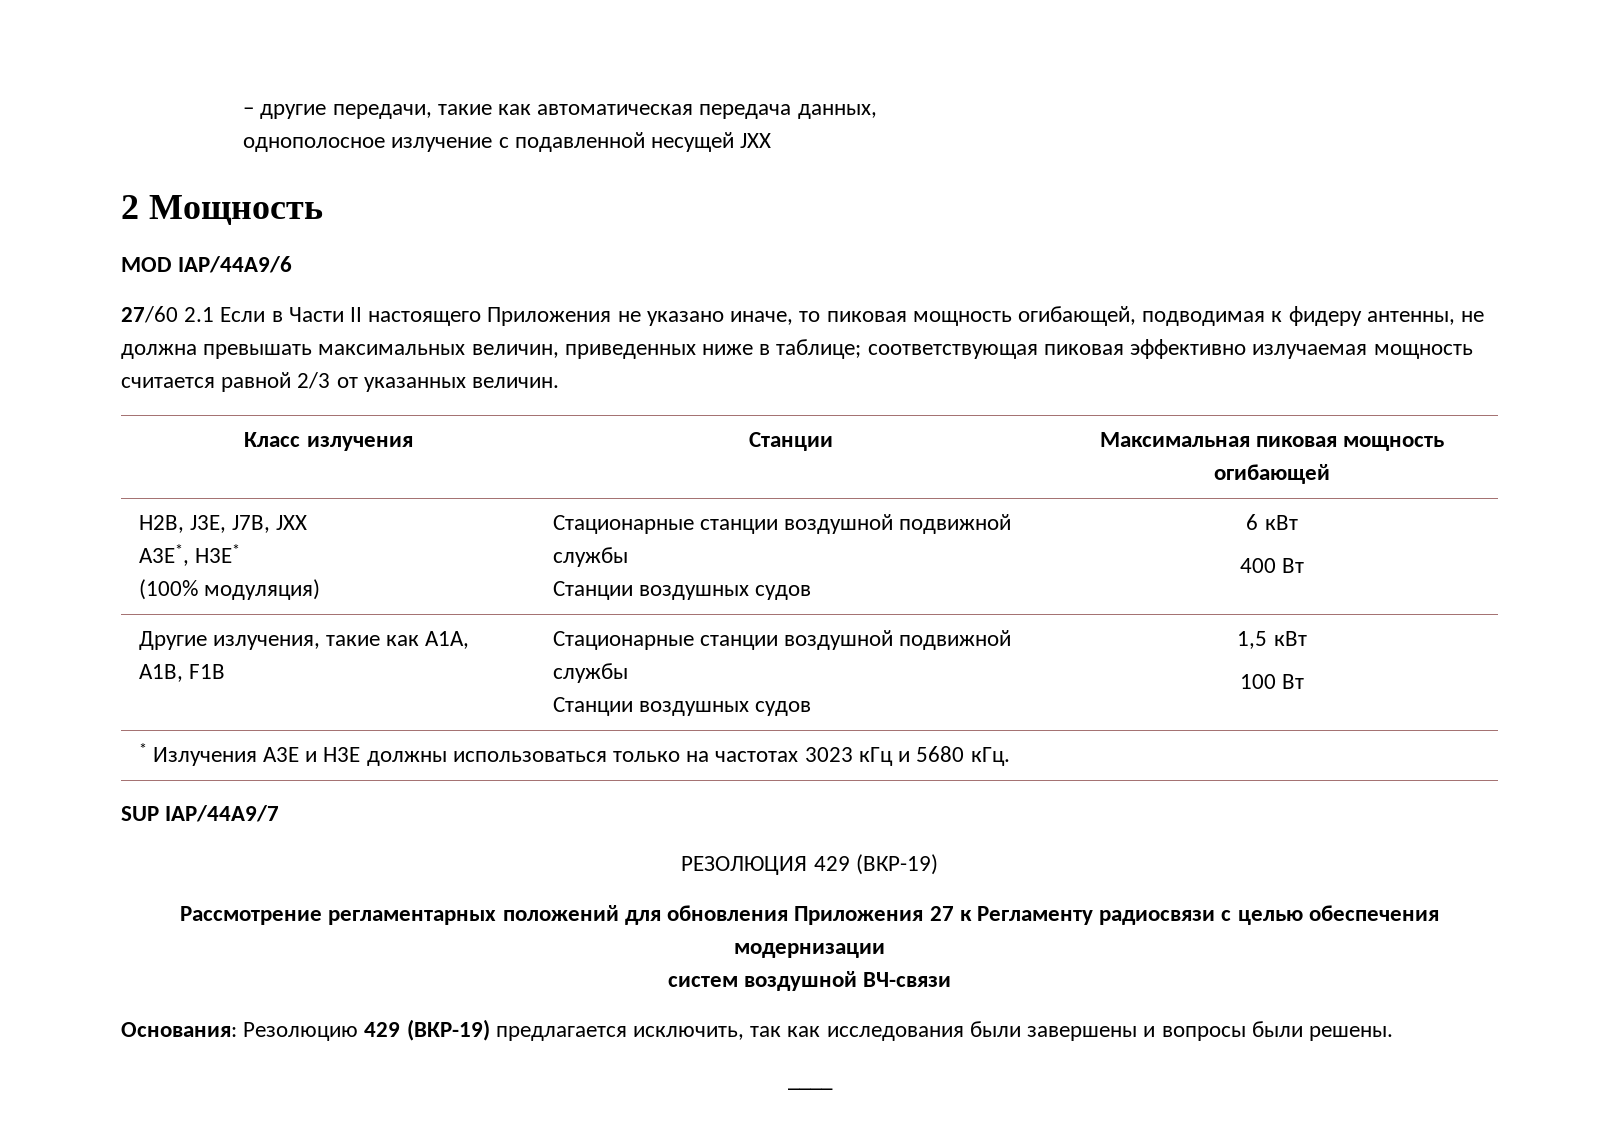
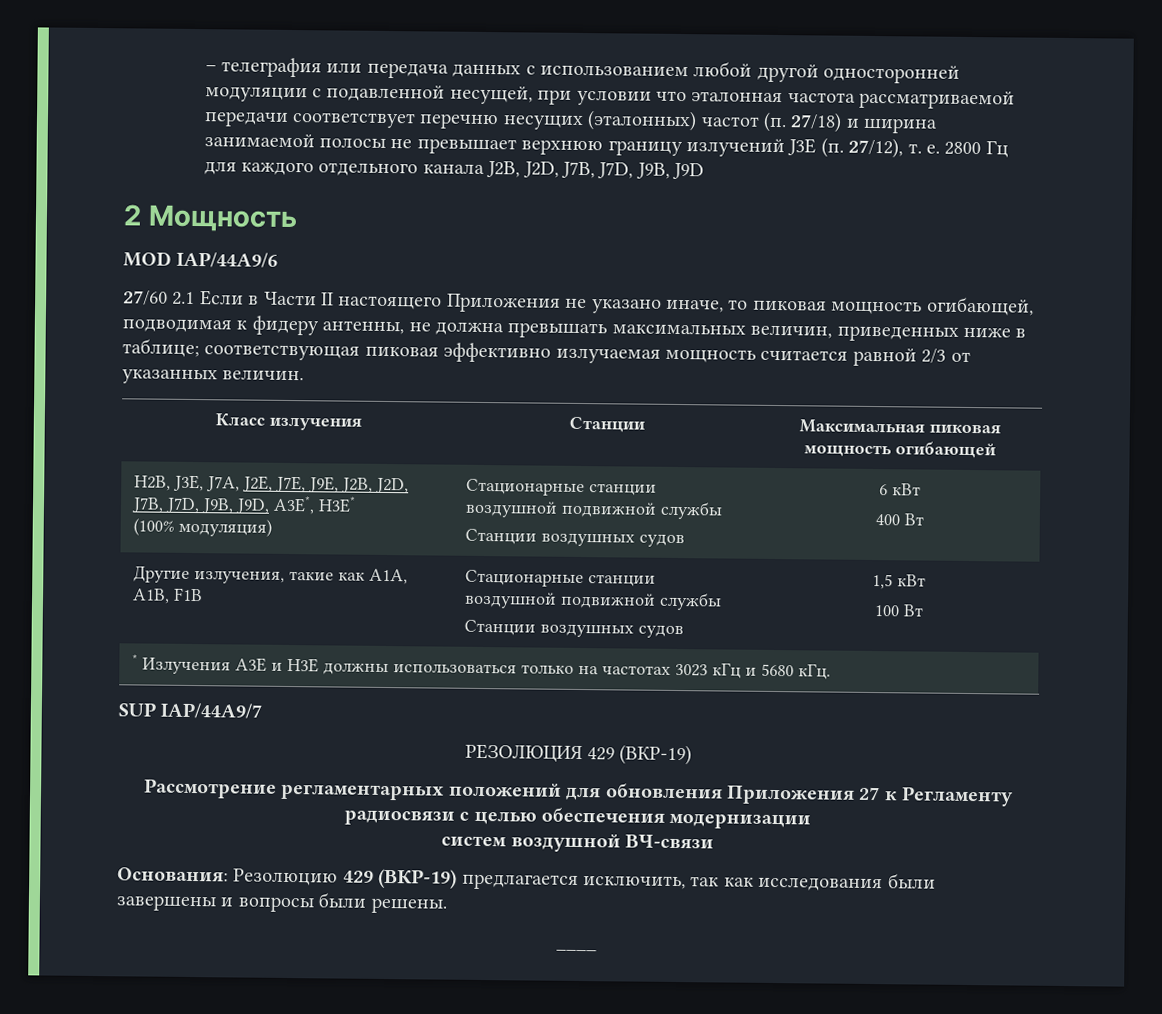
- – другие передачи, такие как автоматическая передача данных,
- однополосное излучение с подавленной несущей JXX
+ – телеграфия или передача данных с использованием любой другой односторонней модуляции с подавленной несущей, при условии что эталонная частота рассматриваемой передачи соответствует перечню несущих (эталонных) частот (п. 27/18) и ширина занимаемой полосы не превышает верхнюю границу излучений J3E (п. 27/12), т. е. 2800 Гц для каждого отдельного канала J2B, J2D, J7B, J7D, J9B, J9D
- H2B, J3E, J7B, JXX
- A3E*, H3E*
+ H2B, J3E, J7A, J2E, J7E, J9E, J2B, J2D, J7B, J7D, J9B, J9D, A3E*, H3E*

